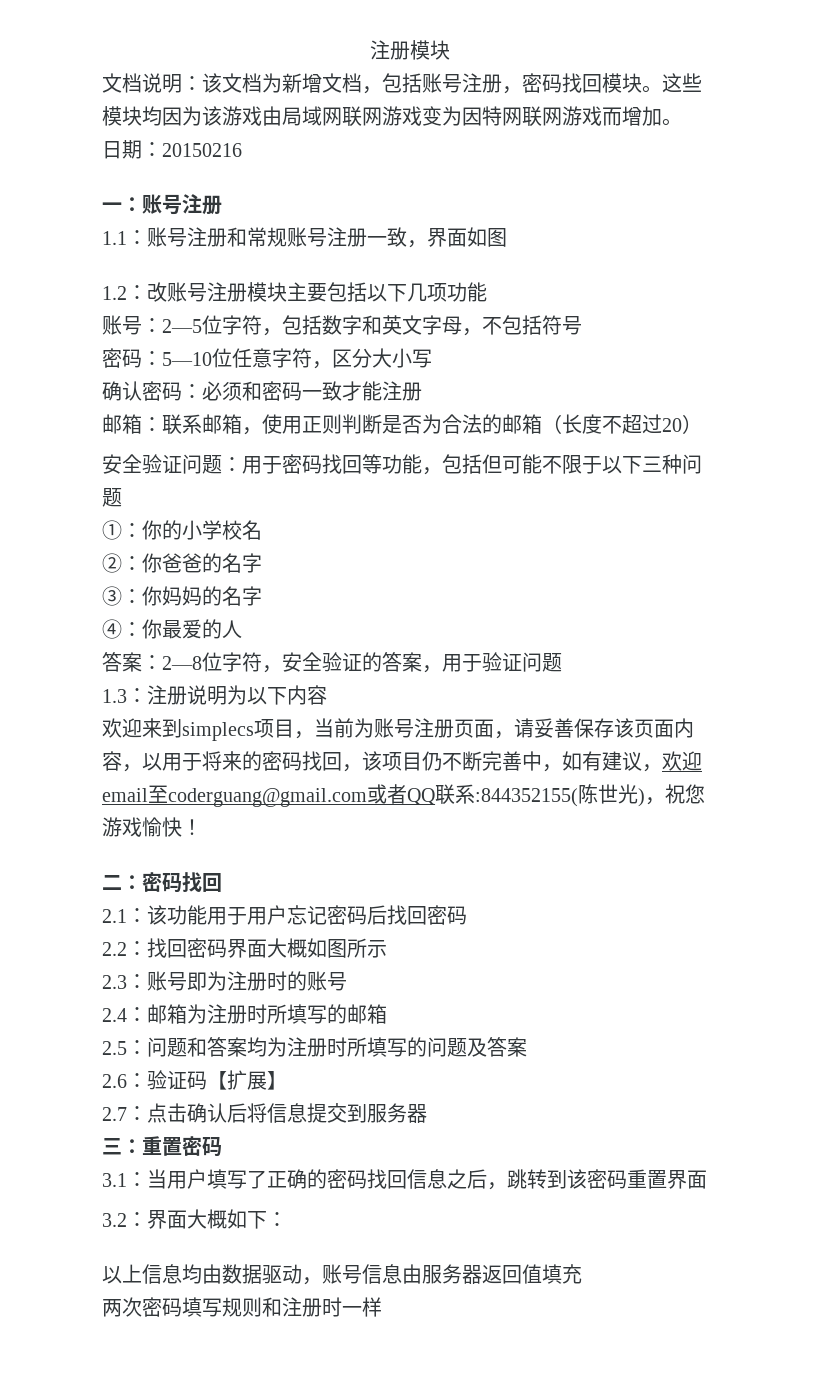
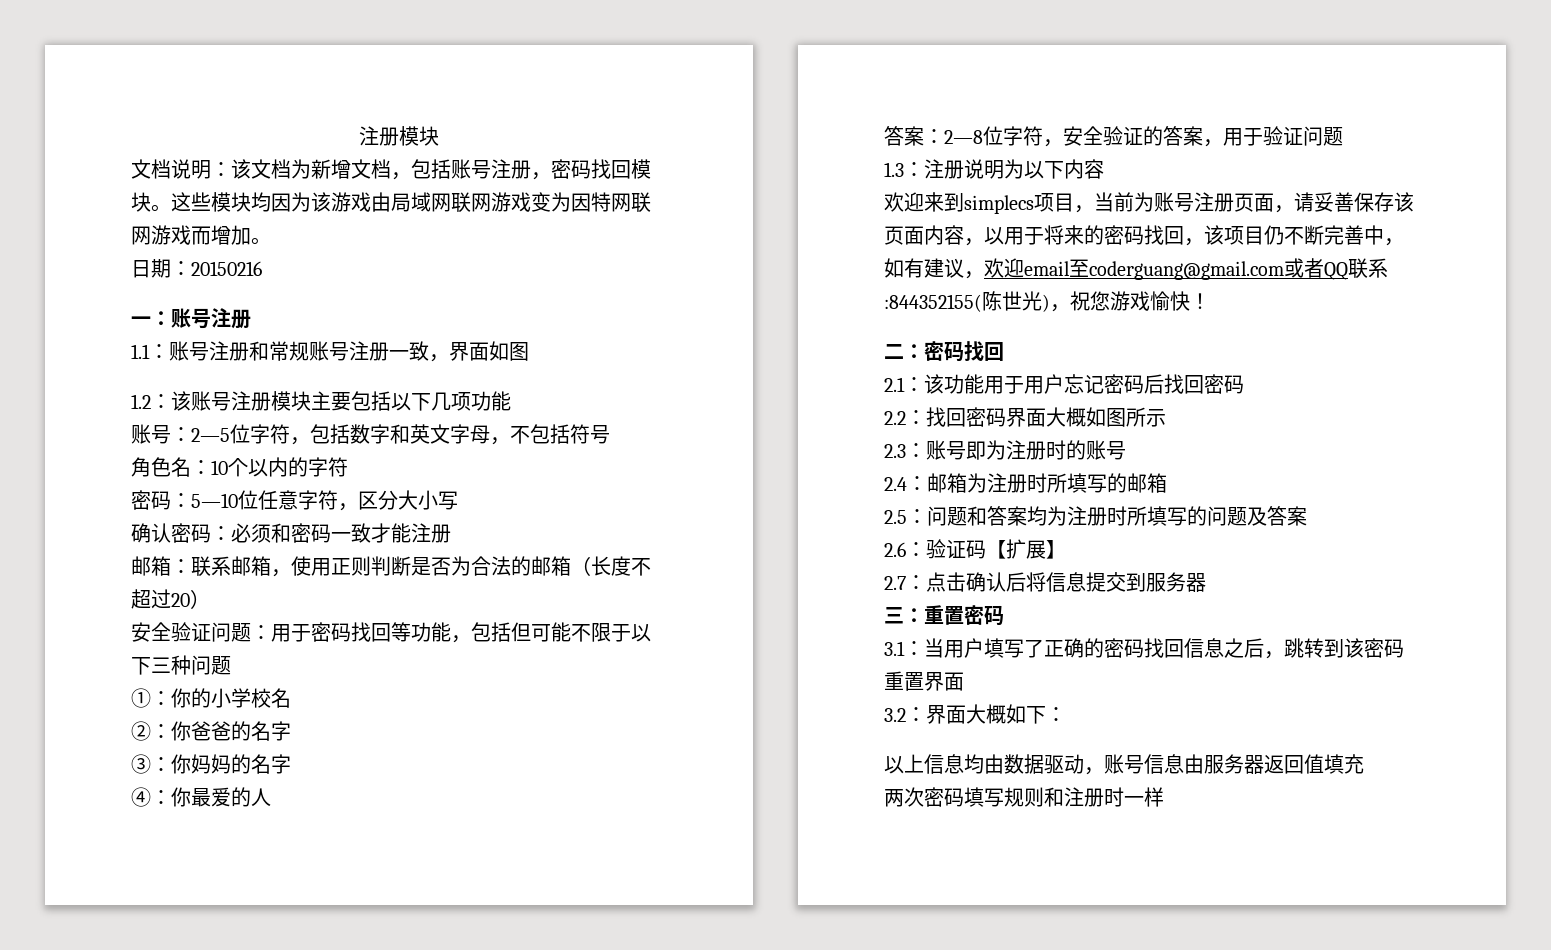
- 1.2：改账号注册模块主要包括以下几项功能
+ 1.2：该账号注册模块主要包括以下几项功能
+ 角色名：10个以内的字符

